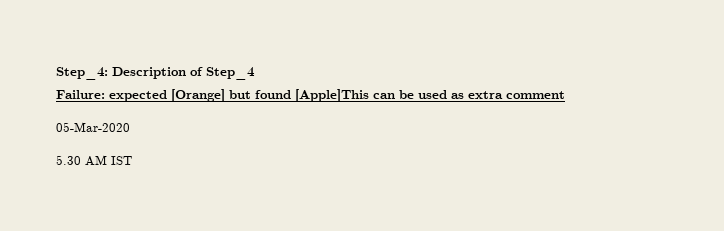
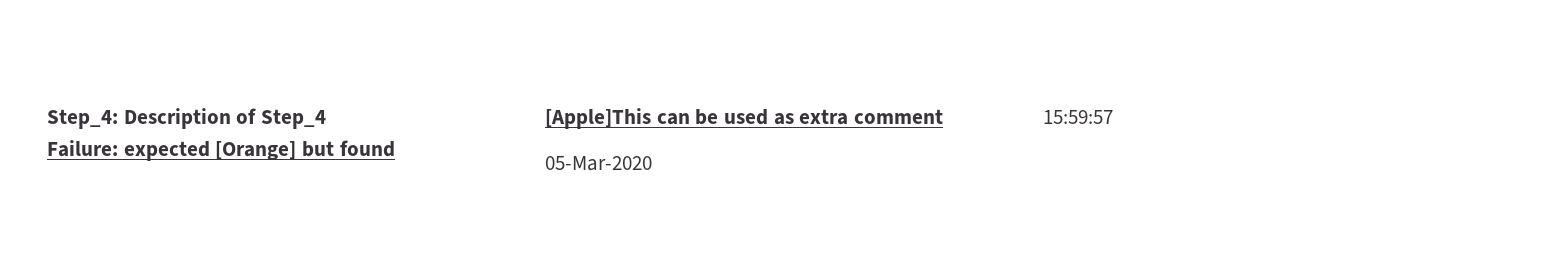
- 5.30 AM IST
+ 15:59:57

